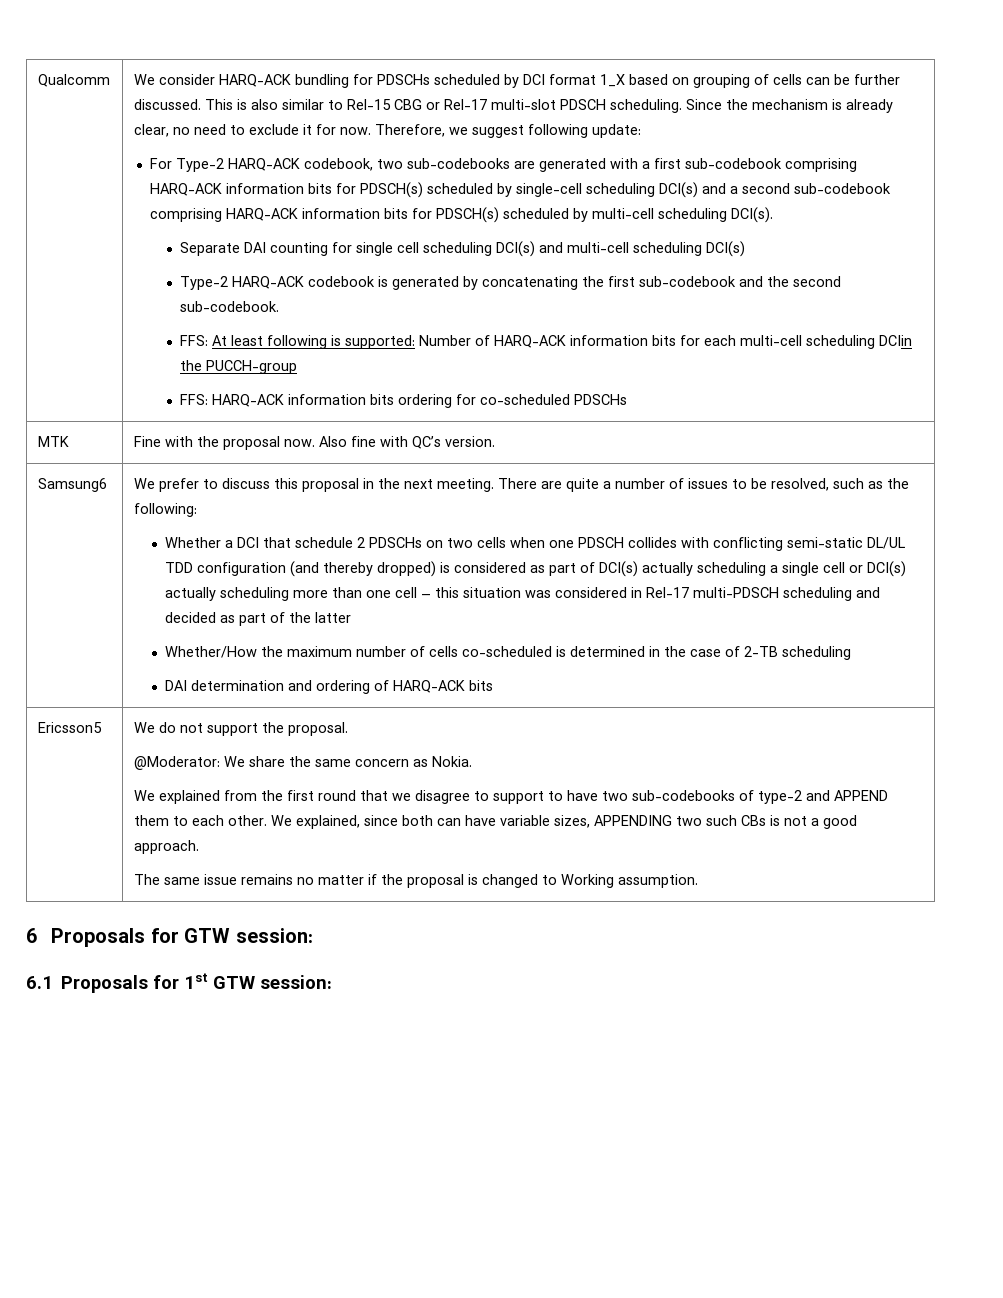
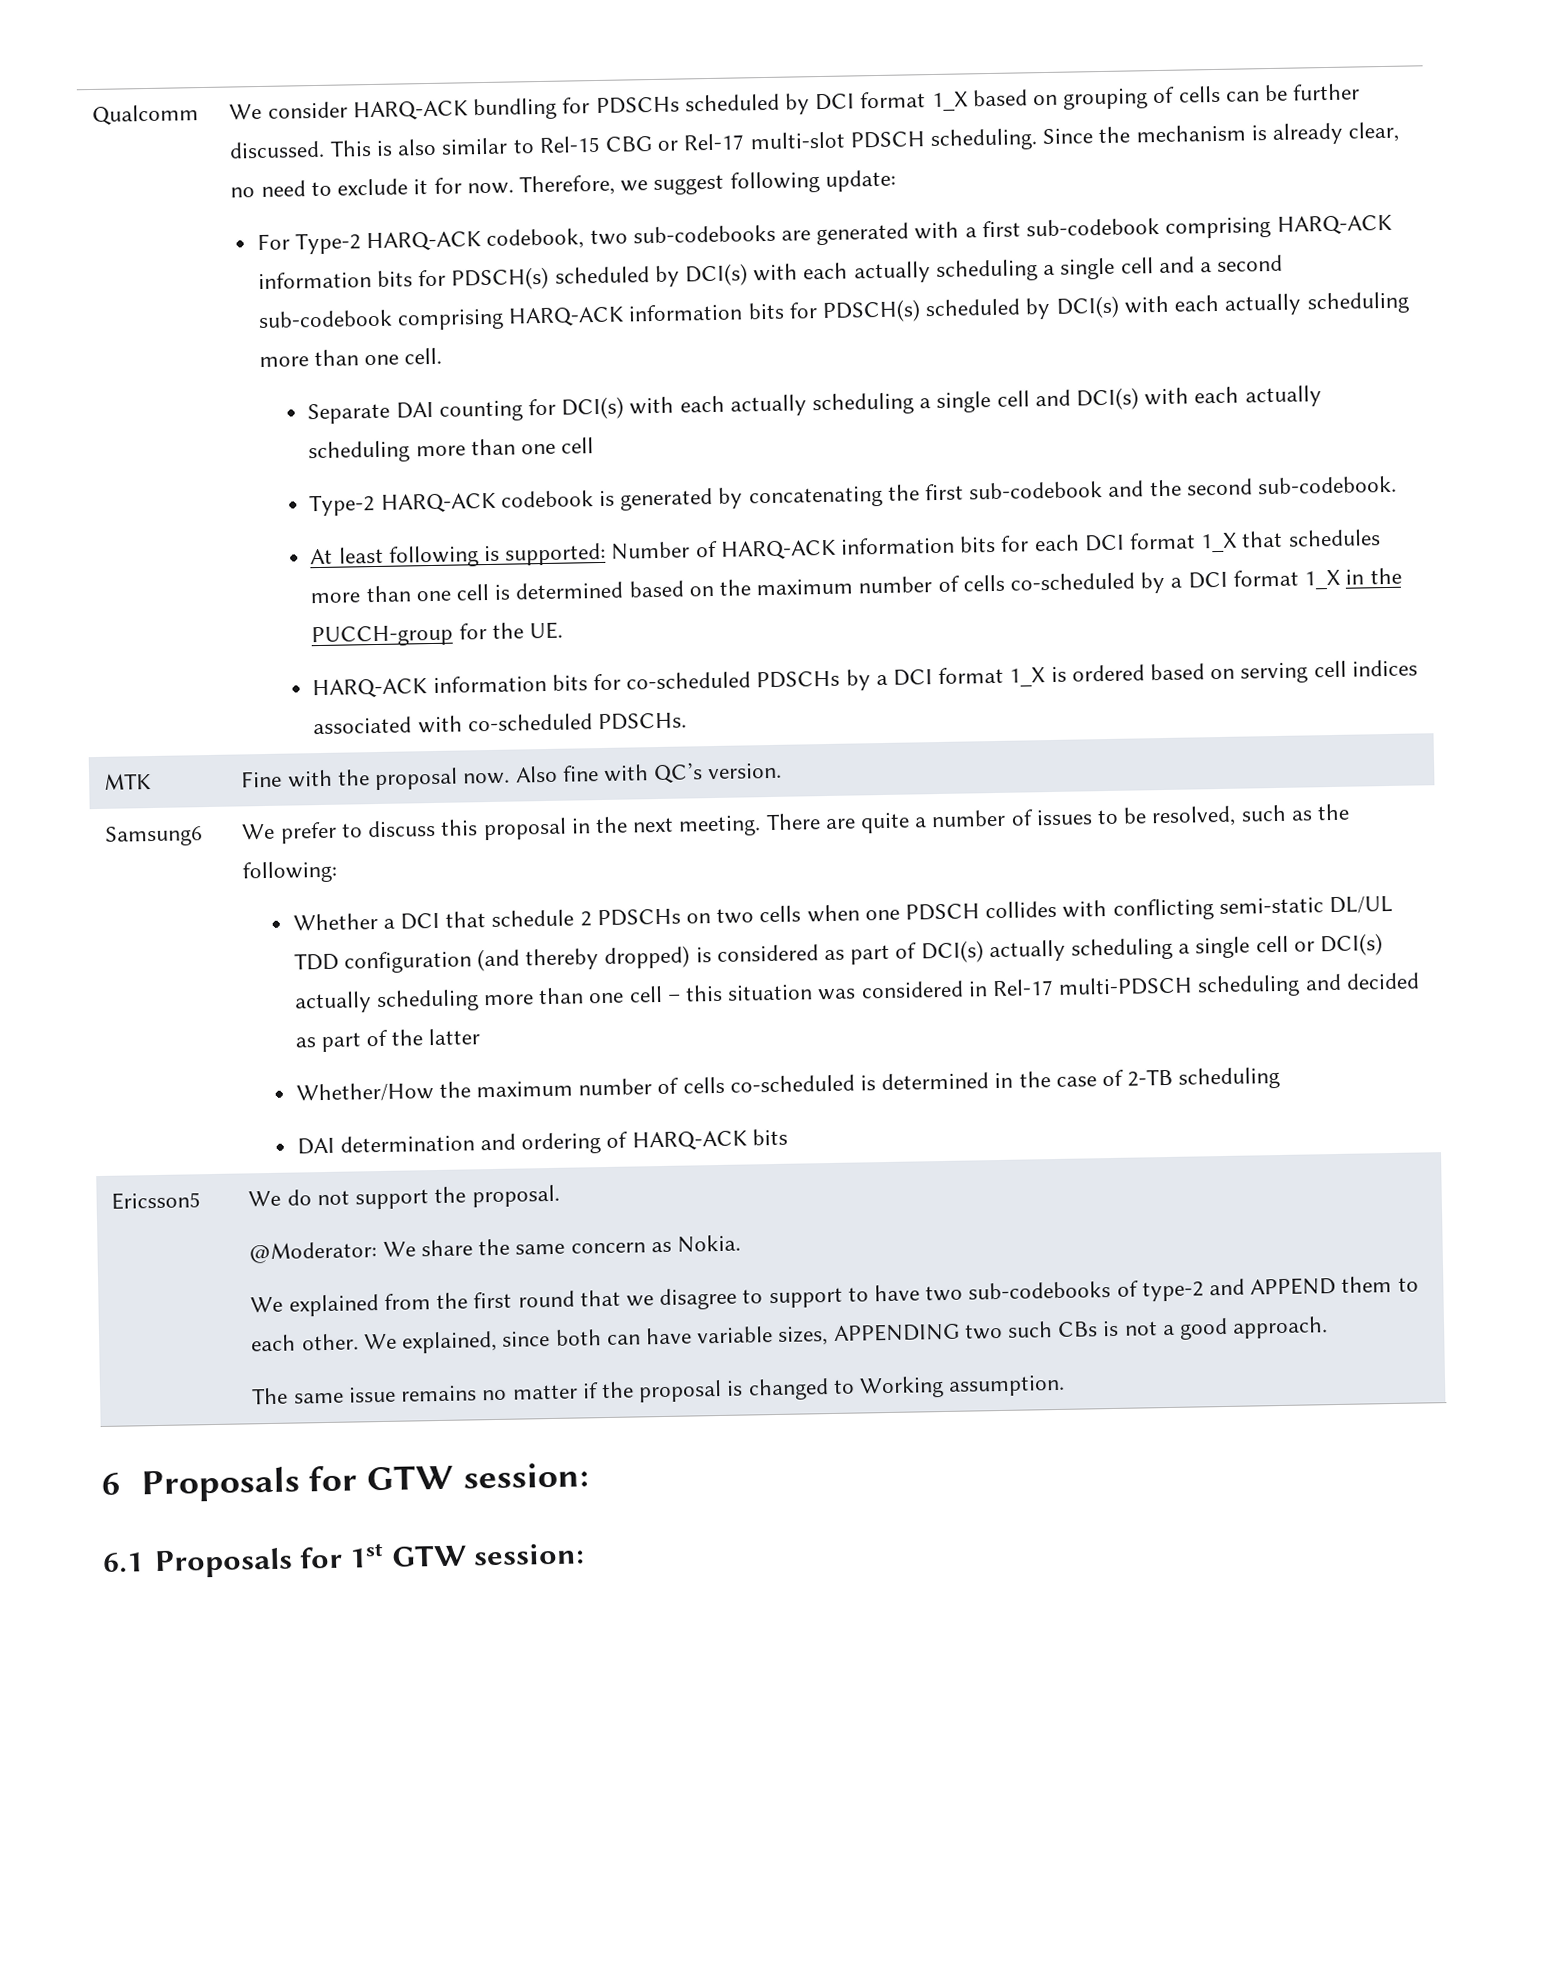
- For Type-2 HARQ-ACK codebook, two sub-codebooks are generated with a first sub-codebook comprising HARQ-ACK information bits for PDSCH(s) scheduled by single-cell scheduling DCI(s) and a second sub-codebook comprising HARQ-ACK information bits for PDSCH(s) scheduled by multi-cell scheduling DCI(s).
- Separate DAI counting for single cell scheduling DCI(s) and multi-cell scheduling DCI(s)
+ For Type-2 HARQ-ACK codebook, two sub-codebooks are generated with a first sub-codebook comprising HARQ-ACK information bits for PDSCH(s) scheduled by DCI(s) with each actually scheduling a single cell and a second sub-codebook comprising HARQ-ACK information bits for PDSCH(s) scheduled by DCI(s) with each actually scheduling more than one cell.
+ Separate DAI counting for DCI(s) with each actually scheduling a single cell and DCI(s) with each actually scheduling more than one cell
- FFS: At least following is supported: Number of HARQ-ACK information bits for each multi-cell scheduling DCIin the PUCCH-group
- FFS: HARQ-ACK information bits ordering for co-scheduled PDSCHs
+ At least following is supported: Number of HARQ-ACK information bits for each DCI format 1_X that schedules more than one cell is determined based on the maximum number of cells co-scheduled by a DCI format 1_X in the PUCCH-group for the UE.
+ HARQ-ACK information bits for co-scheduled PDSCHs by a DCI format 1_X is ordered based on serving cell indices associated with co-scheduled PDSCHs.

